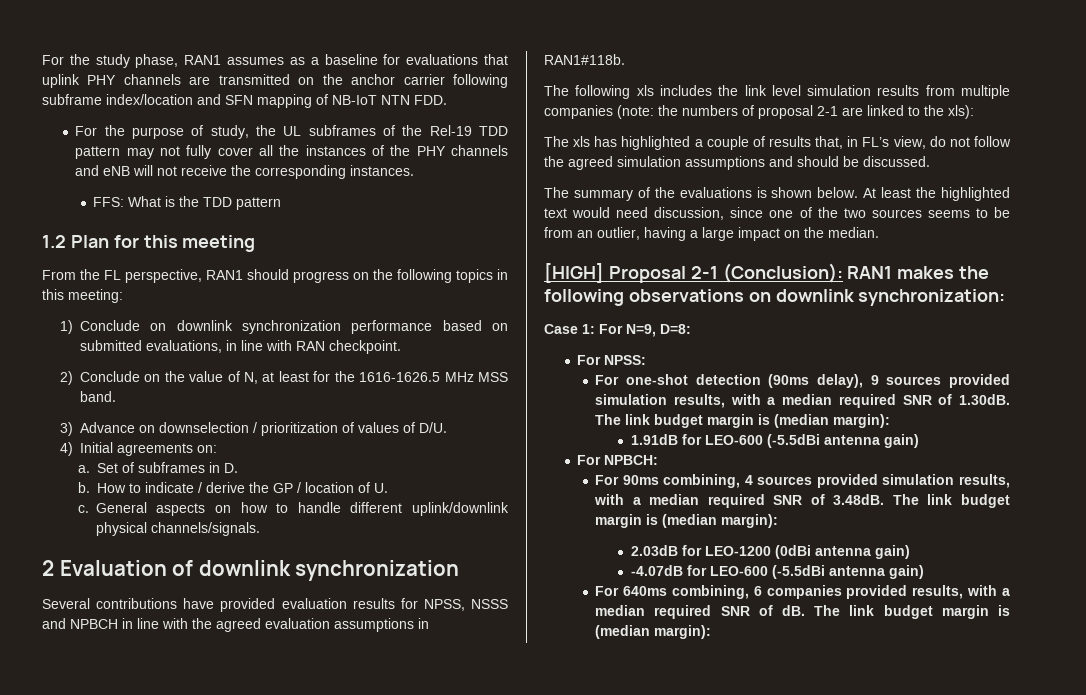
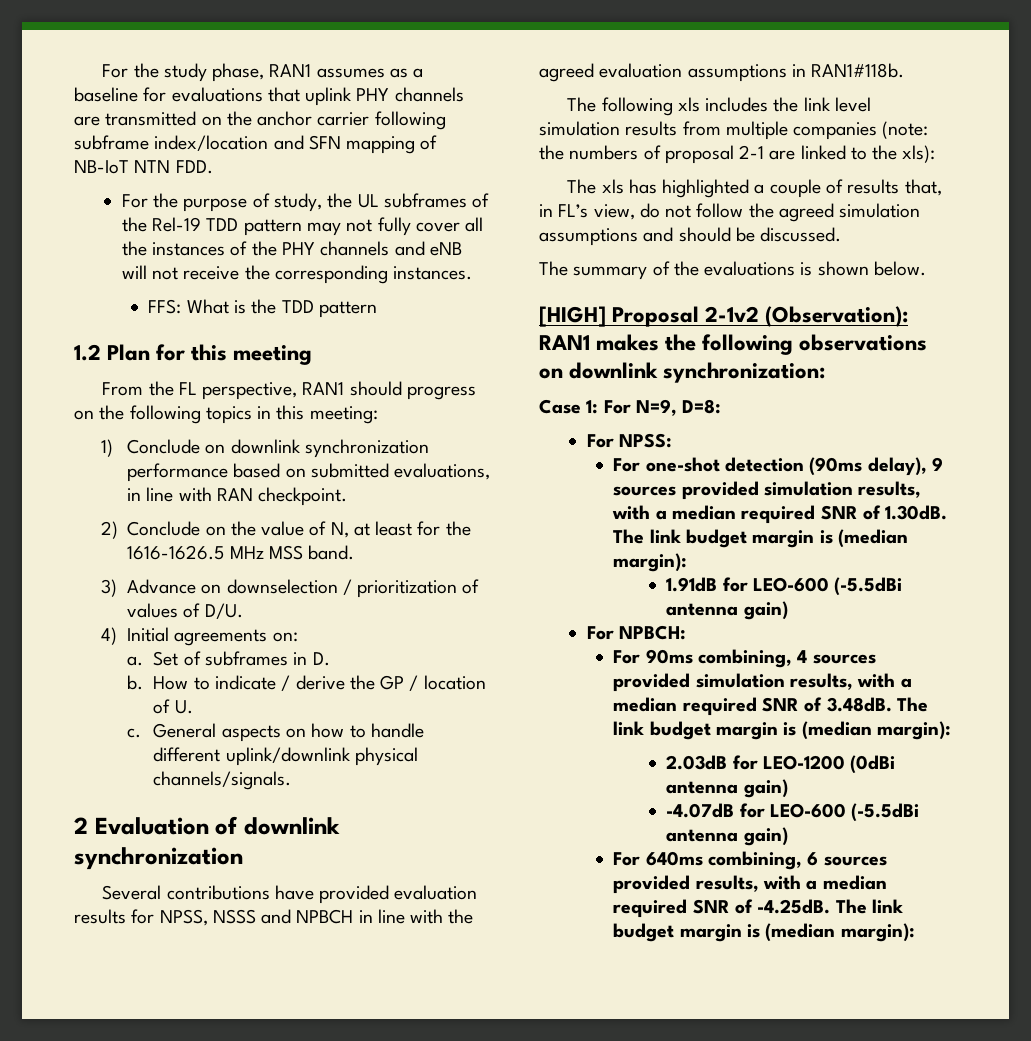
- At least the highlighted text would need discussion, since one of the two sources seems to be from an outlier, having a large impact on the median.
- [HIGH] Proposal 2-1 (Conclusion): RAN1 makes the following observations on downlink synchronization:
+ [HIGH] Proposal 2-1v2 (Observation): RAN1 makes the following observations on downlink synchronization:
- For 640ms combining, 6 companies provided results, with a median required SNR of dB. The link budget margin is (median margin):
+ For 640ms combining, 6 sources provided results, with a median required SNR of -4.25dB. The link budget margin is (median margin):

